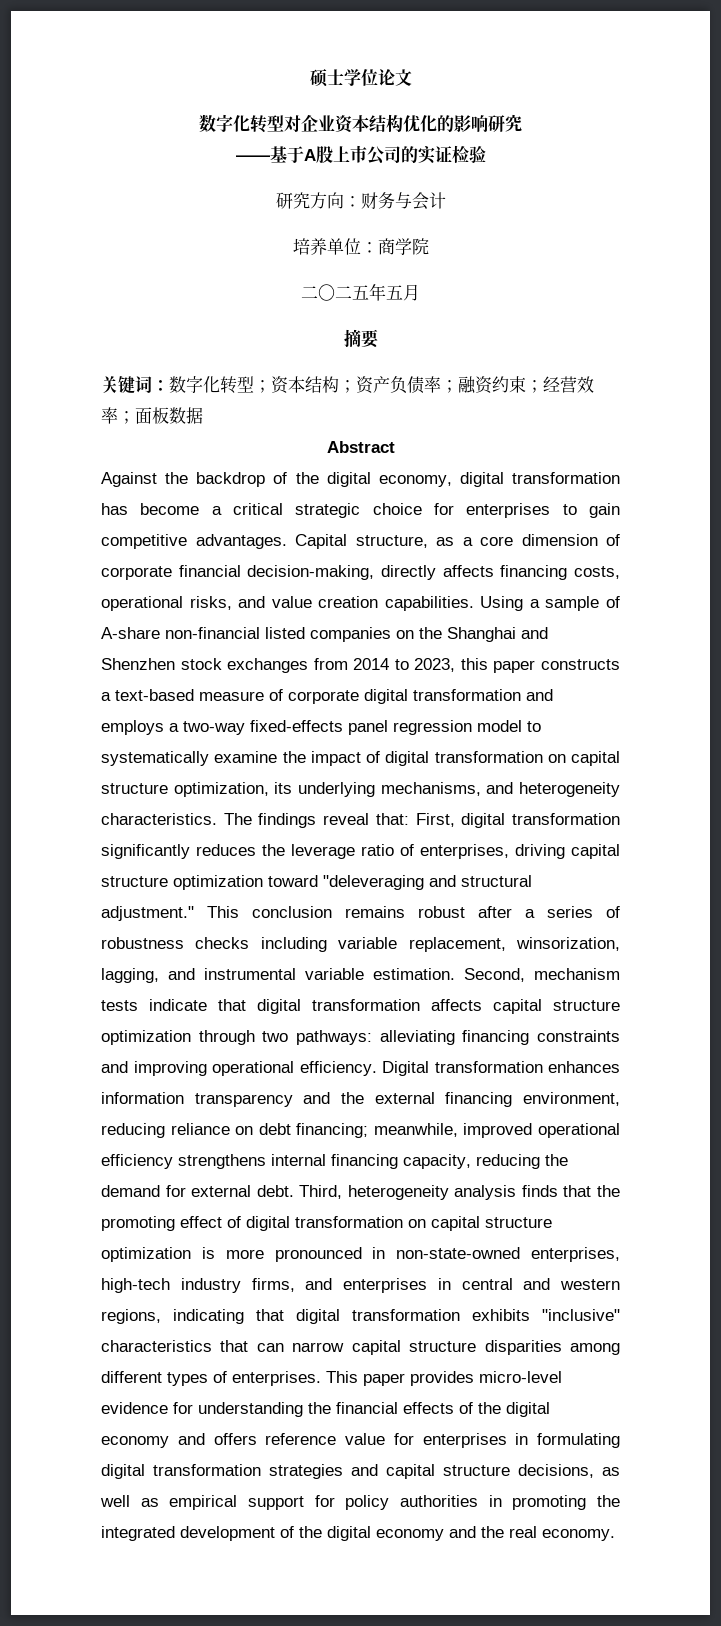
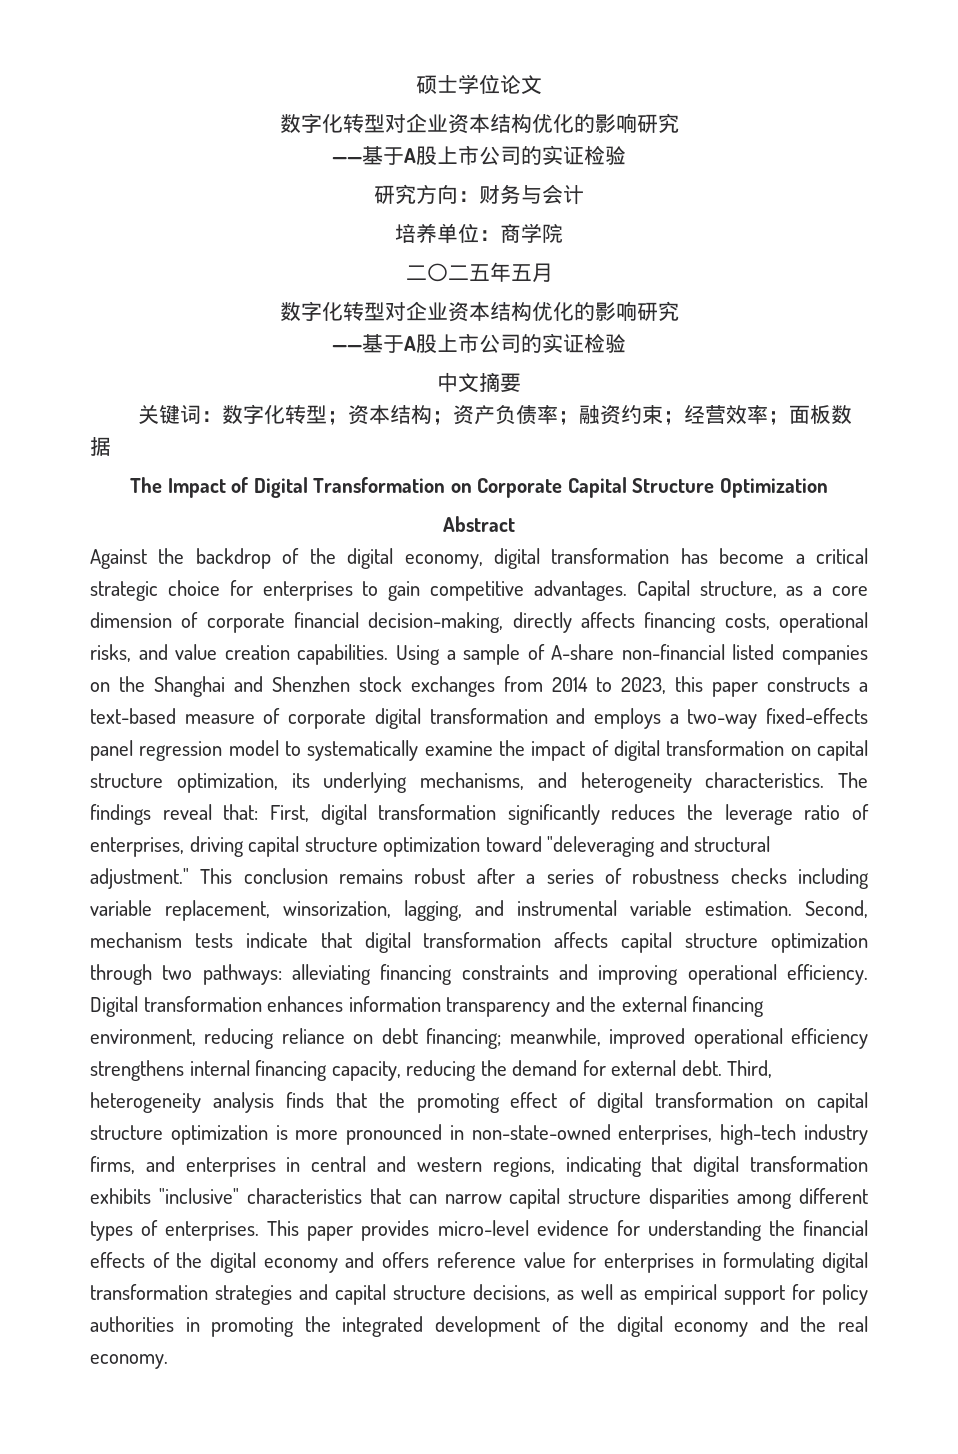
  二〇二五年五月
- 摘要
+ 数字化转型对企业资本结构优化的影响研究
+ ——基于A股上市公司的实证检验
+ 中文摘要
+ The Impact of Digital Transformation on Corporate Capital Structure Optimization

